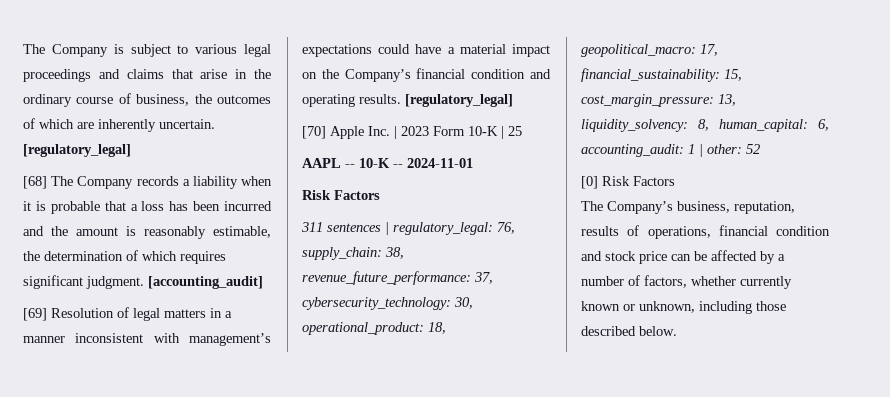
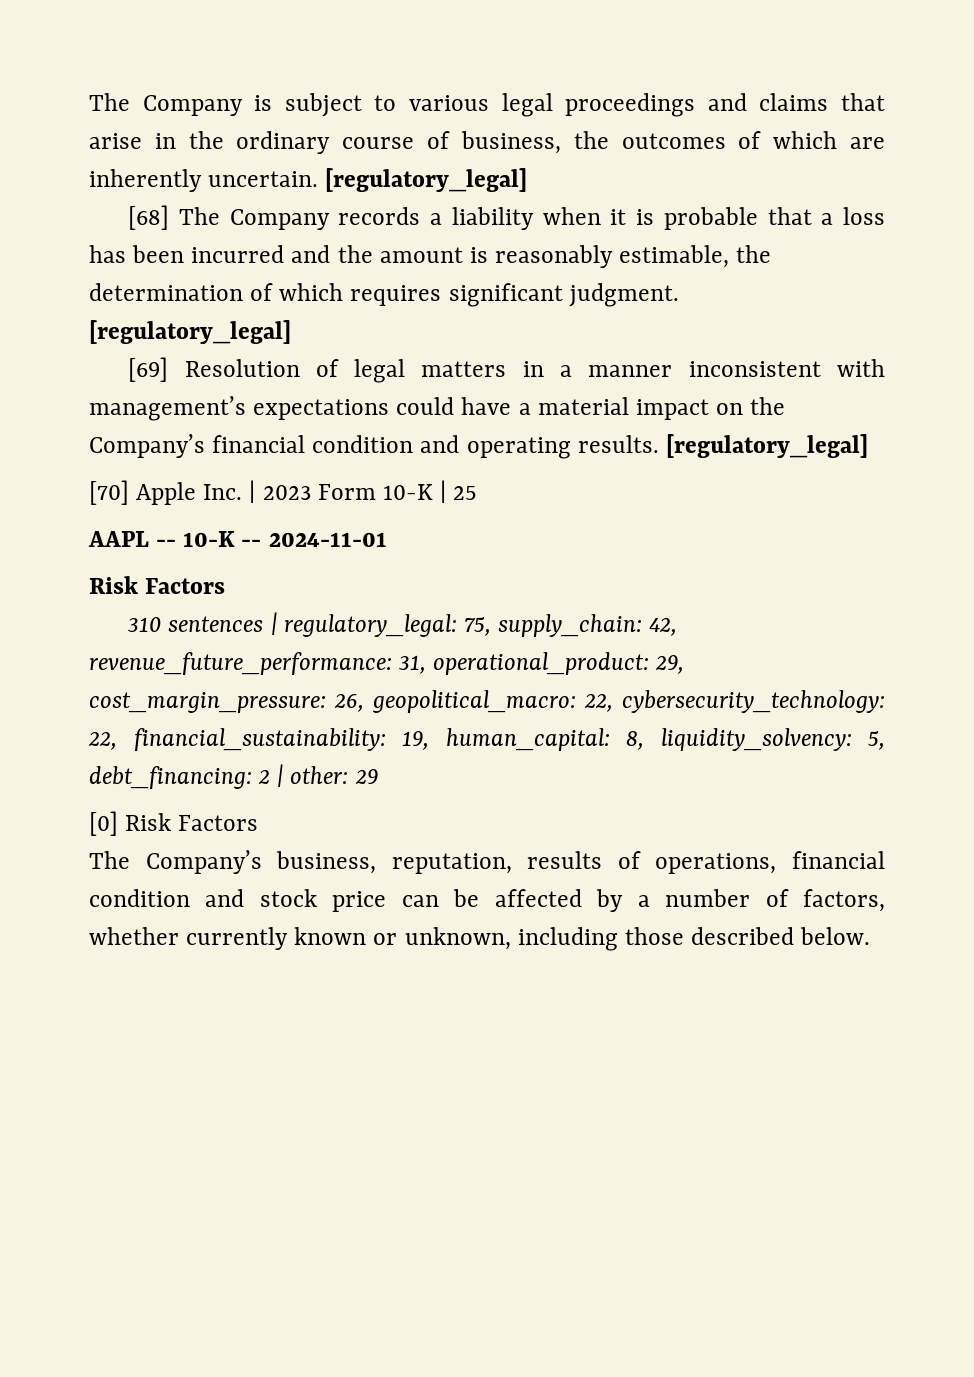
- [68] The Company records a liability when it is probable that a loss has been incurred and the amount is reasonably estimable, the determination of which requires significant judgment. [accounting_audit]
+ [68] The Company records a liability when it is probable that a loss has been incurred and the amount is reasonably estimable, the determination of which requires significant judgment. [regulatory_legal]
- 311 sentences | regulatory_legal: 76, supply_chain: 38, revenue_future_performance: 37, cybersecurity_technology: 30, operational_product: 18, geopolitical_macro: 17, financial_sustainability: 15, cost_margin_pressure: 13, liquidity_solvency: 8, human_capital: 6, accounting_audit: 1 | other: 52
+ 310 sentences | regulatory_legal: 75, supply_chain: 42, revenue_future_performance: 31, operational_product: 29, cost_margin_pressure: 26, geopolitical_macro: 22, cybersecurity_technology: 22, financial_sustainability: 19, human_capital: 8, liquidity_solvency: 5, debt_financing: 2 | other: 29

